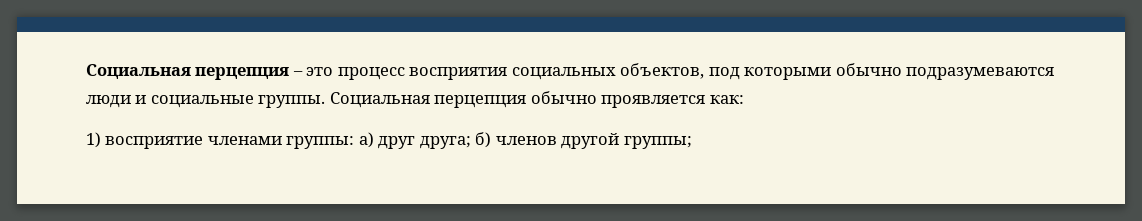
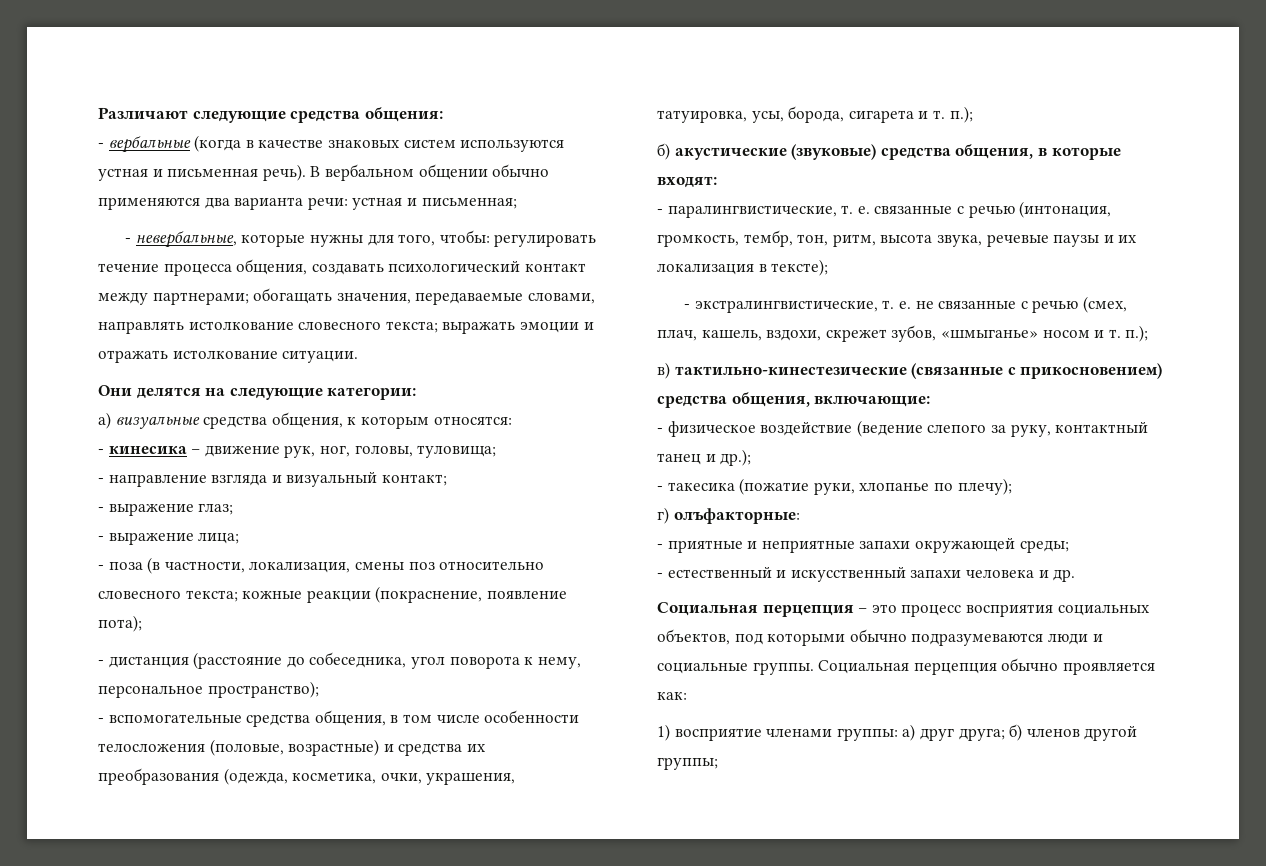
+ Различают следующие средства общения:
+ - вербальные (когда в качестве знаковых систем используются устная и письменная речь). В вербальном общении обычно применяются два варианта речи: устная и письменная;
+ - невербальные, которые нужны для того, чтобы: регулировать течение процесса общения, создавать психологический контакт между партнерами; обогащать значения, передаваемые словами, направлять истолкование словесного текста; выражать эмоции и отражать истолкование ситуации.
+ Они делятся на следующие категории:
+ а) визуальные средства общения, к которым относятся:
+ - кинесика – движение рук, ног, головы, туловища;
+ - направление взгляда и визуальный контакт;
+ - выражение глаз;
+ - выражение лица;
+ - поза (в частности, локализация, смены поз относительно словесного текста; кожные реакции (покраснение, появление пота);
+ - дистанция (расстояние до собеседника, угол поворота к нему, персональное пространство);
+ - вспомогательные средства общения, в том числе особенности телосложения (половые, возрастные) и средства их преобразования (одежда, косметика, очки, украшения, татуировка, усы, борода, сигарета и т. п.);
+ б) акустические (звуковые) средства общения, в которые входят:
+ - паралингвистические, т. е. связанные с речью (интонация, громкость, тембр, тон, ритм, высота звука, речевые паузы и их локализация в тексте);
+ - экстралингвистические, т. е. не связанные с речью (смех, плач, кашель, вздохи, скрежет зубов, «шмыганье» носом и т. п.);
+ в) тактильно-кинестезические (связанные с прикосновением) средства общения, включающие:
+ - физическое воздействие (ведение слепого за руку, контактный танец и др.);
+ - такесика (пожатие руки, хлопанье по плечу);
+ г) олъфакторные:
+ - приятные и неприятные запахи окружающей среды;
+ - естественный и искусственный запахи человека и др.

